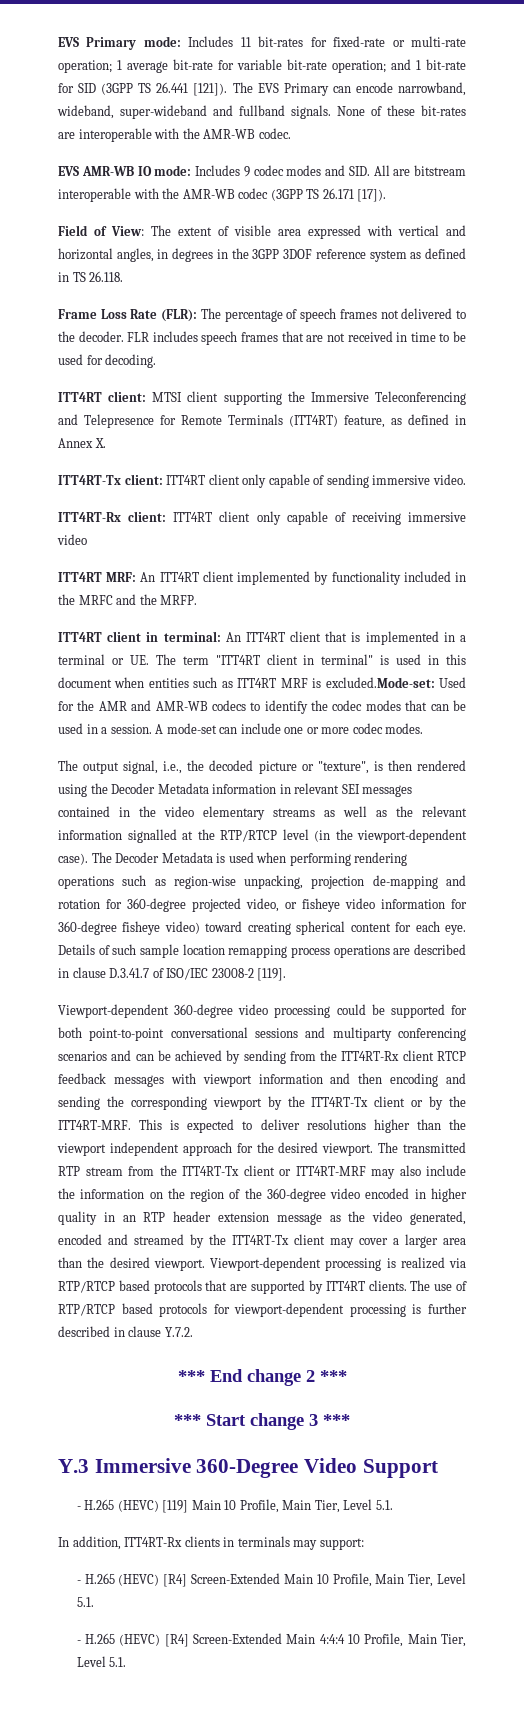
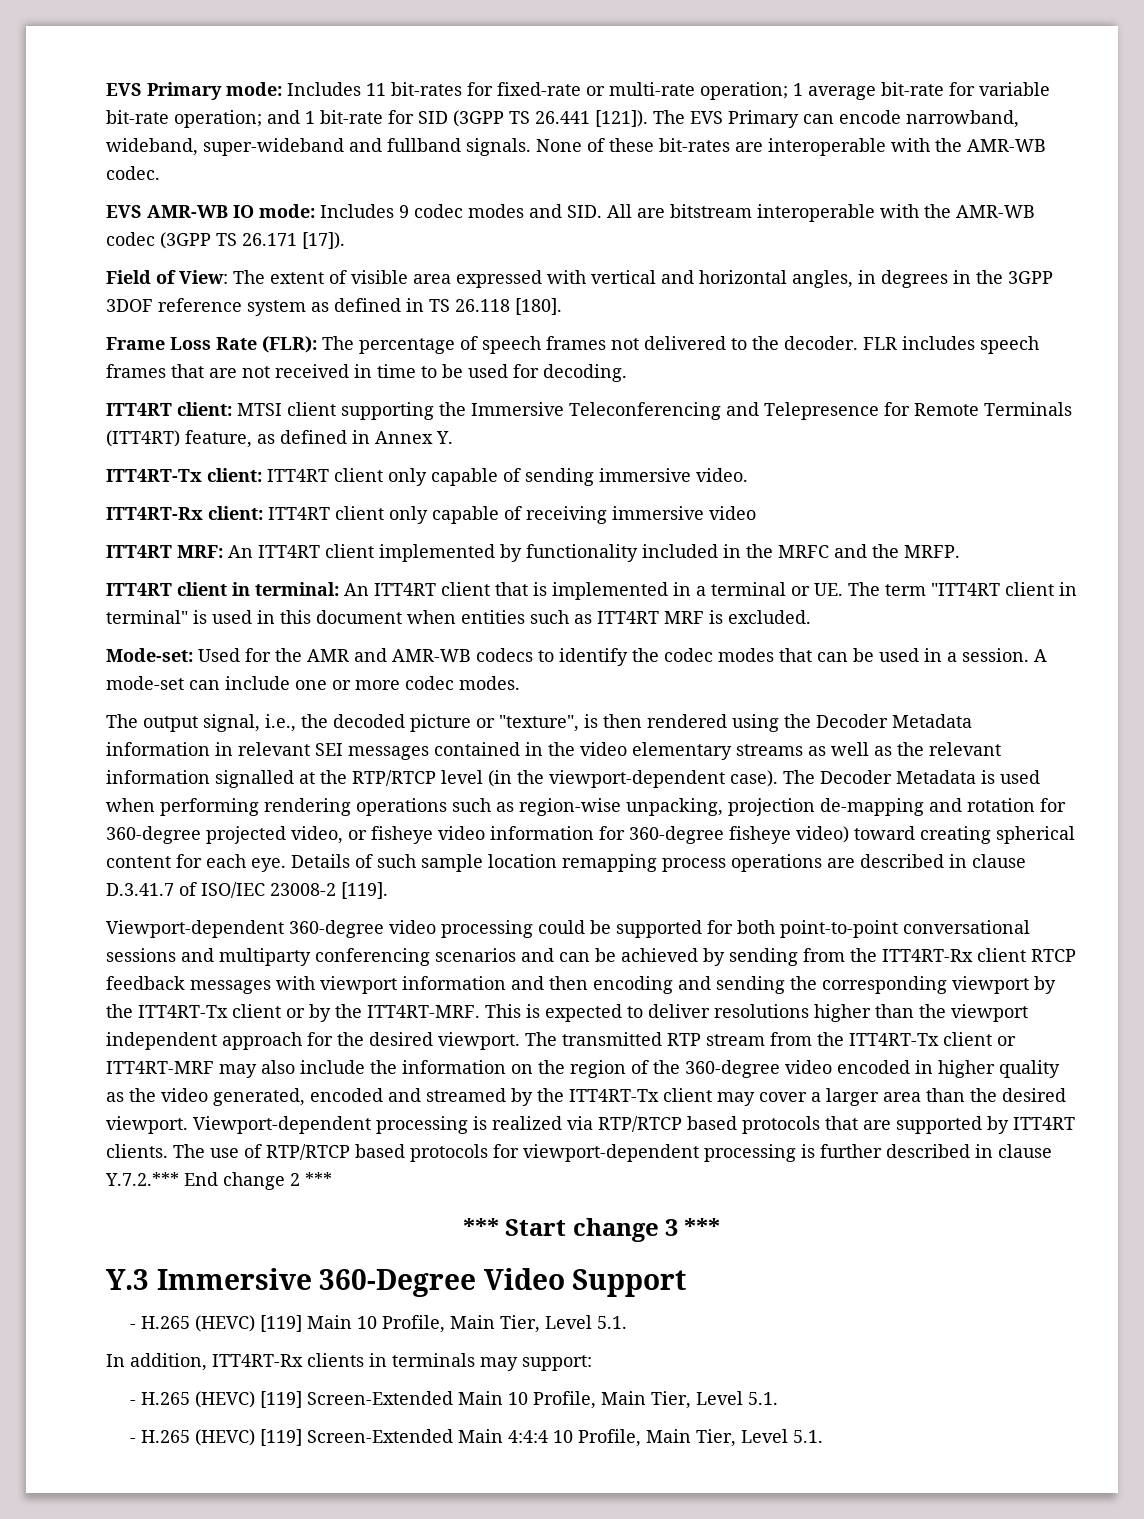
- Field of View: The extent of visible area expressed with vertical and horizontal angles, in degrees in the 3GPP 3DOF reference system as defined in TS 26.118.
+ Field of View: The extent of visible area expressed with vertical and horizontal angles, in degrees in the 3GPP 3DOF reference system as defined in TS 26.118 [180].
- ITT4RT client: MTSI client supporting the Immersive Teleconferencing and Telepresence for Remote Terminals (ITT4RT) feature, as defined in Annex X.
+ ITT4RT client: MTSI client supporting the Immersive Teleconferencing and Telepresence for Remote Terminals (ITT4RT) feature, as defined in Annex Y.
- ITT4RT client in terminal: An ITT4RT client that is implemented in a terminal or UE. The term "ITT4RT client in terminal" is used in this document when entities such as ITT4RT MRF is excluded.Mode-set: Used for the AMR and AMR-WB codecs to identify the codec modes that can be used in a session.
+ ITT4RT client in terminal: An ITT4RT client that is implemented in a terminal or UE. The term "ITT4RT client in terminal" is used in this document when entities such as ITT4RT MRF is excluded.
+ Mode-set: Used for the AMR and AMR-WB codecs to identify the codec modes that can be used in a session.
- The transmitted RTP stream from the ITT4RT-Tx client or ITT4RT-MRF may also include the information on the region of the 360-degree video encoded in higher quality in an RTP header extension message as the video generated, encoded and streamed by the ITT4RT-Tx client may cover a larger area than the desired viewport.
+ The transmitted RTP stream from the ITT4RT-Tx client or ITT4RT-MRF may also include the information on the region of the 360-degree video encoded in higher quality as the video generated, encoded and streamed by the ITT4RT-Tx client may cover a larger area than the desired viewport.
- The use of RTP/RTCP based protocols for viewport-dependent processing is further described in clause Y.7.2.
- *** End change 2 ***
+ The use of RTP/RTCP based protocols for viewport-dependent processing is further described in clause Y.7.2.*** End change 2 ***
- - H.265 (HEVC) [R4] Screen-Extended Main 10 Profile, Main Tier, Level 5.1.
+ - H.265 (HEVC) [119] Screen-Extended Main 10 Profile, Main Tier, Level 5.1.
- - H.265 (HEVC) [R4] Screen-Extended Main 4:4:4 10 Profile, Main Tier, Level 5.1.
+ - H.265 (HEVC) [119] Screen-Extended Main 4:4:4 10 Profile, Main Tier, Level 5.1.

